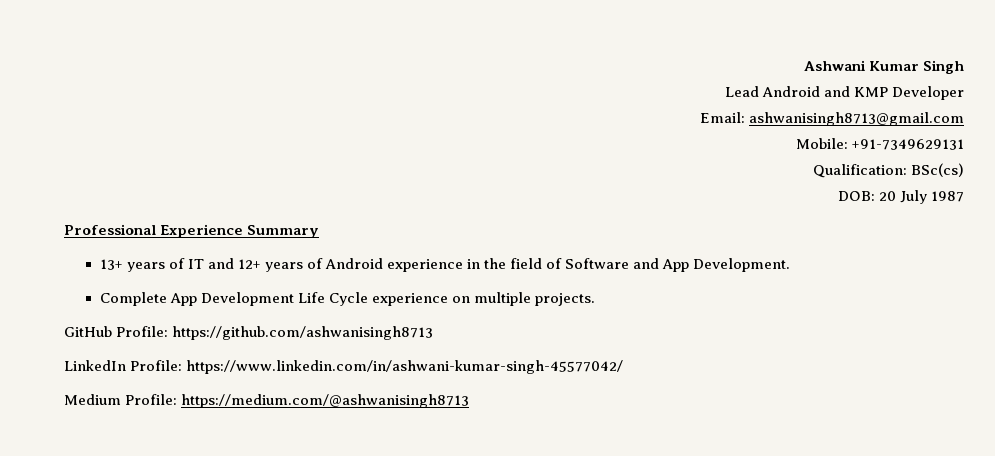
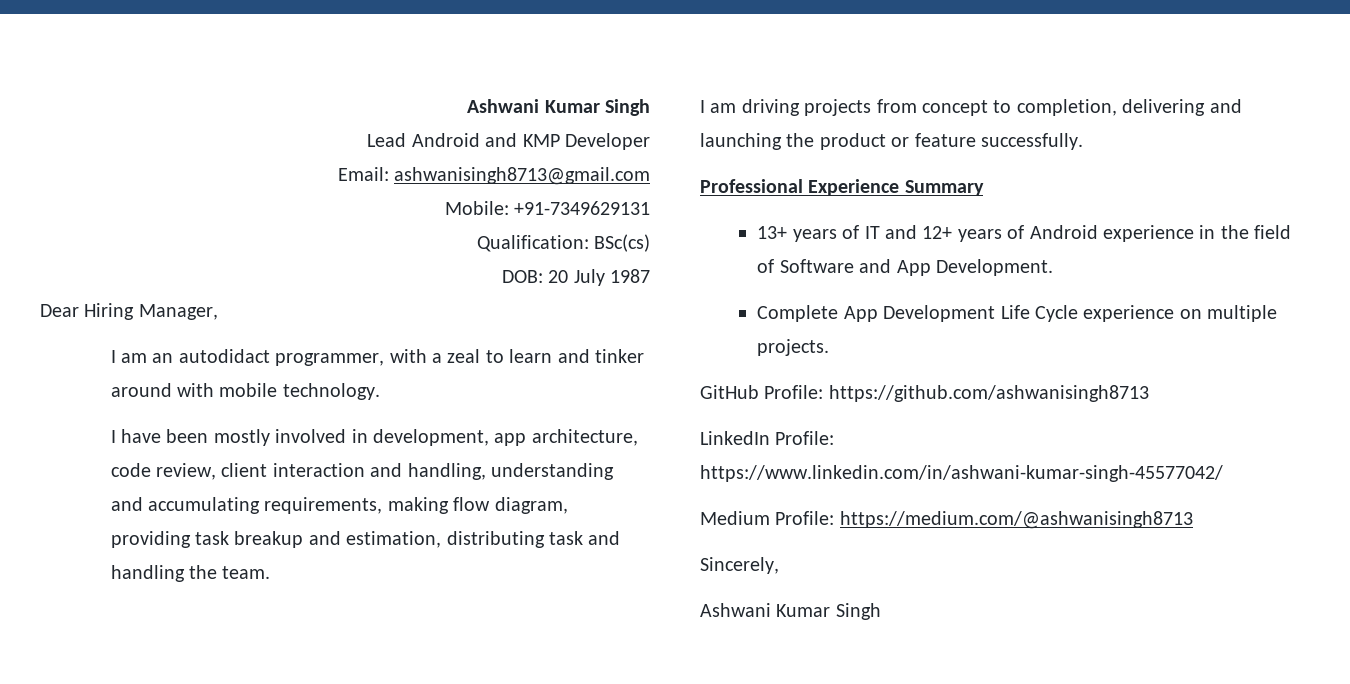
+ Dear Hiring Manager,
+ I am an autodidact programmer, with a zeal to learn and tinker around with mobile technology.
+ I have been mostly involved in development, app architecture, code review, client interaction and handling, understanding and accumulating requirements, making flow diagram, providing task breakup and estimation, distributing task and handling the team.
+ I am driving projects from concept to completion, delivering and launching the product or feature successfully.
+ Sincerely,
+ Ashwani Kumar Singh

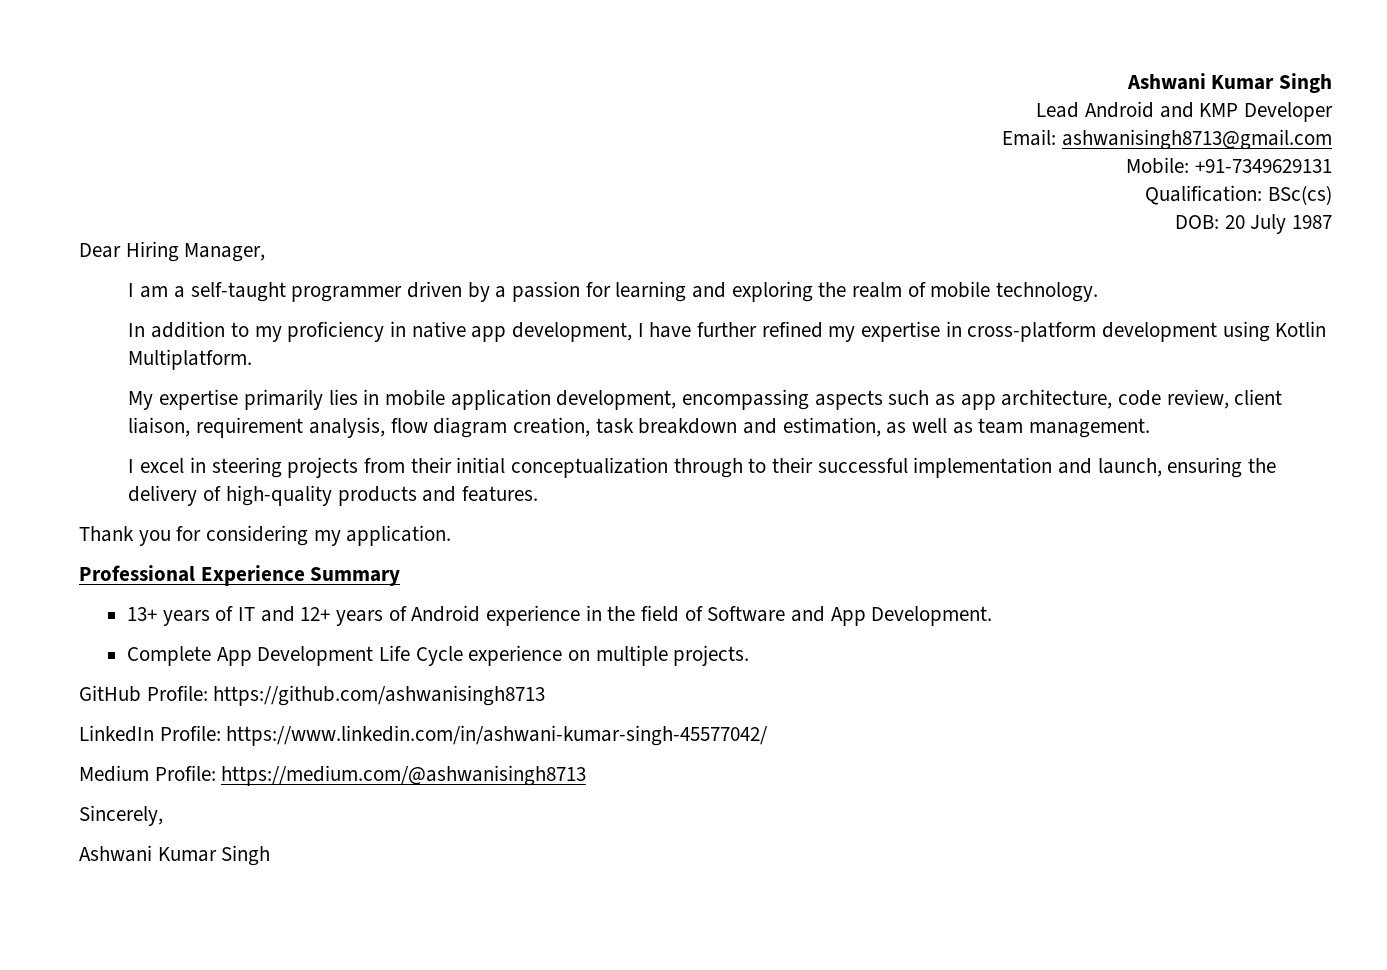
- I am an autodidact programmer, with a zeal to learn and tinker around with mobile technology.
- I have been mostly involved in development, app architecture, code review, client interaction and handling, understanding and accumulating requirements, making flow diagram, providing task breakup and estimation, distributing task and handling the team.
- I am driving projects from concept to completion, delivering and launching the product or feature successfully.
+ I am a self-taught programmer driven by a passion for learning and exploring the realm of mobile technology.
+ In addition to my proficiency in native app development, I have further refined my expertise in cross-platform development using Kotlin Multiplatform.
+ My expertise primarily lies in mobile application development, encompassing aspects such as app architecture, code review, client liaison, requirement analysis, flow diagram creation, task breakdown and estimation, as well as team management.
+ I excel in steering projects from their initial conceptualization through to their successful implementation and launch, ensuring the delivery of high-quality products and features.
+ Thank you for considering my application.

